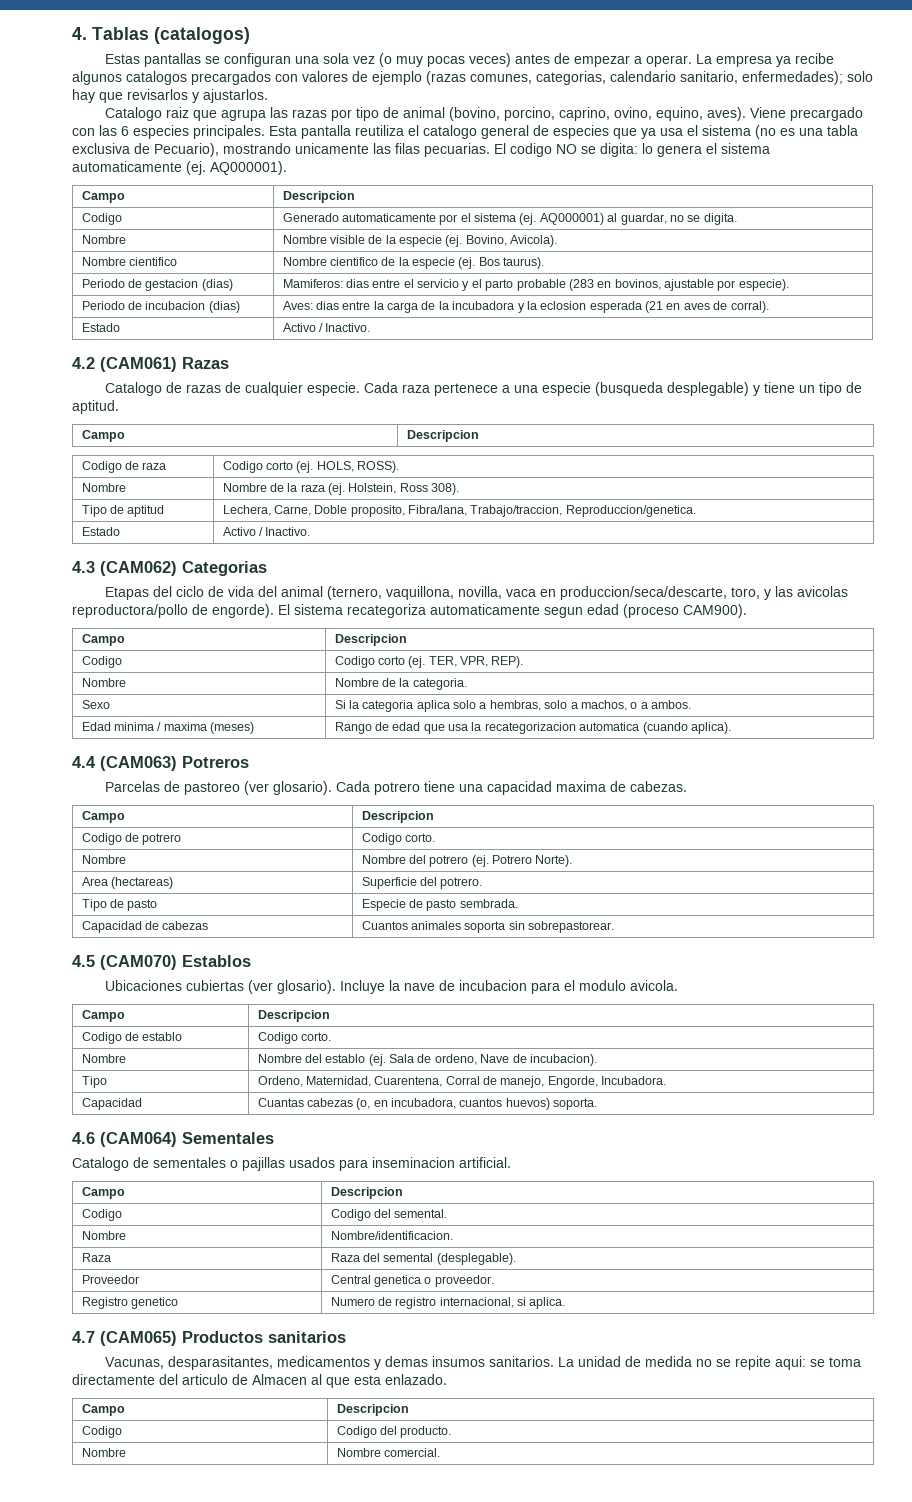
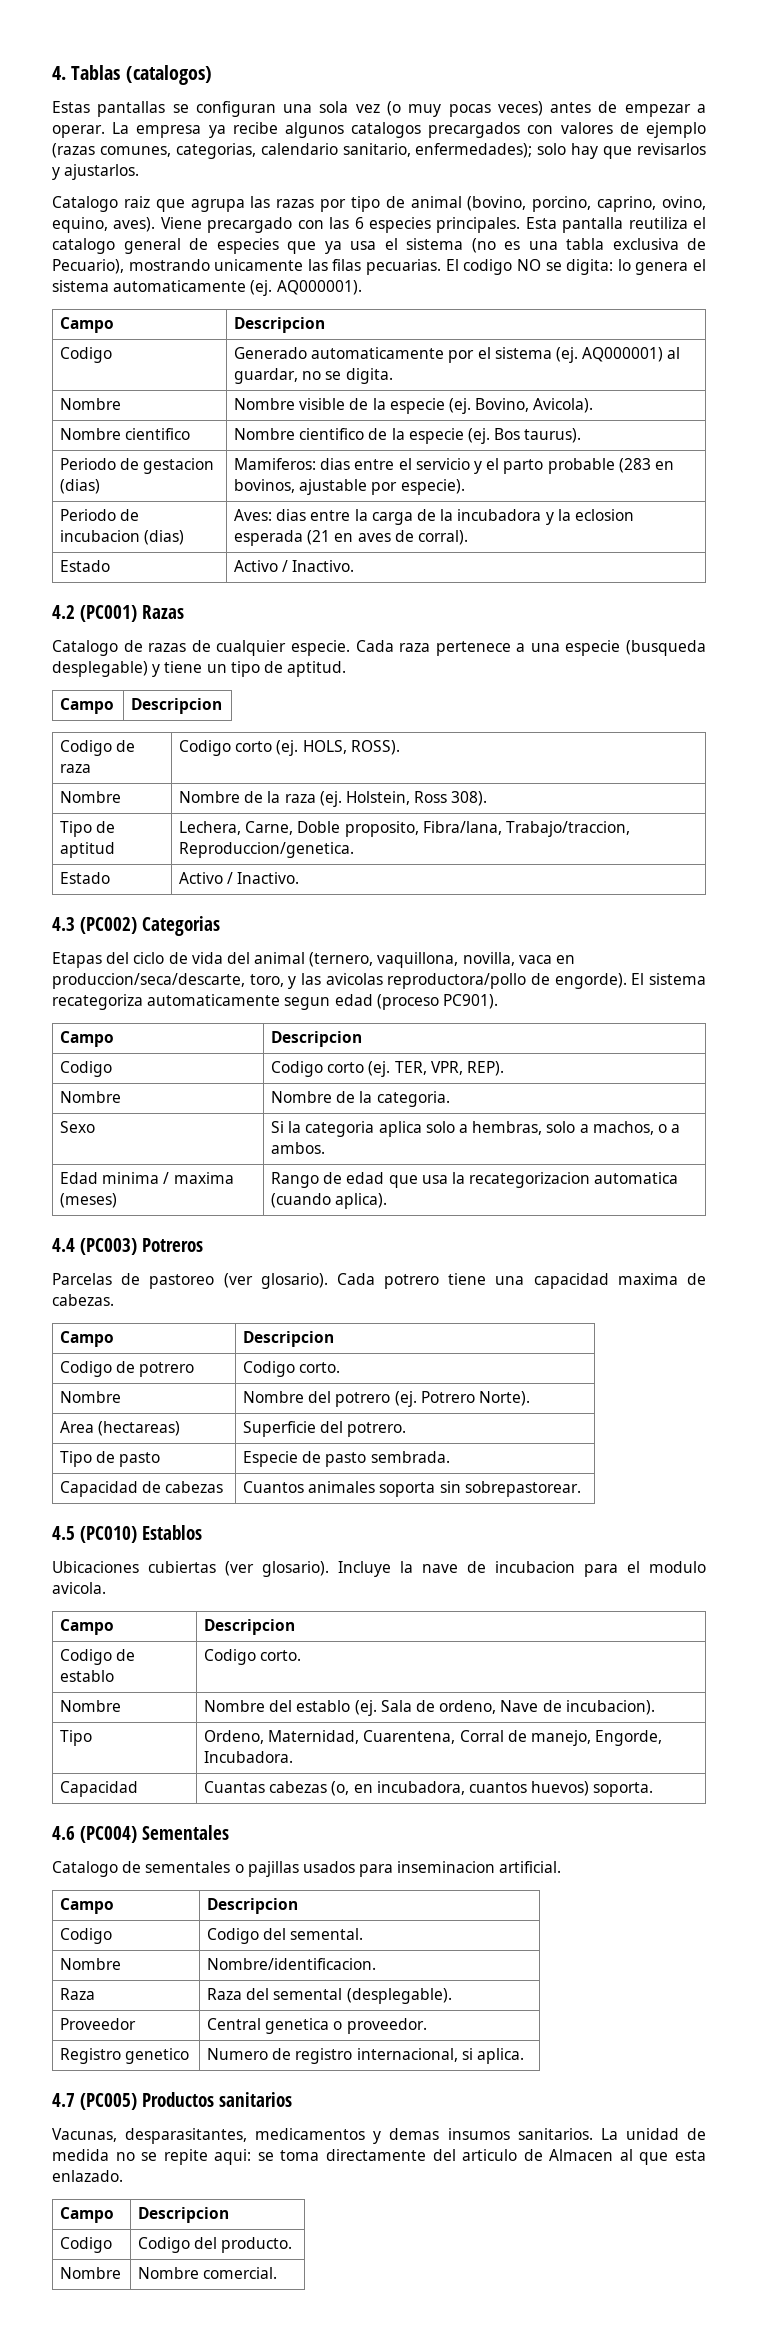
- 4.2 (CAM061) Razas
+ 4.2 (PC001) Razas
- 4.3 (CAM062) Categorias
+ 4.3 (PC002) Categorias
- El sistema recategoriza automaticamente segun edad (proceso CAM900).
+ El sistema recategoriza automaticamente segun edad (proceso PC901).
- 4.4 (CAM063) Potreros
+ 4.4 (PC003) Potreros
- 4.5 (CAM070) Establos
+ 4.5 (PC010) Establos
- 4.6 (CAM064) Sementales
+ 4.6 (PC004) Sementales
- 4.7 (CAM065) Productos sanitarios
+ 4.7 (PC005) Productos sanitarios

